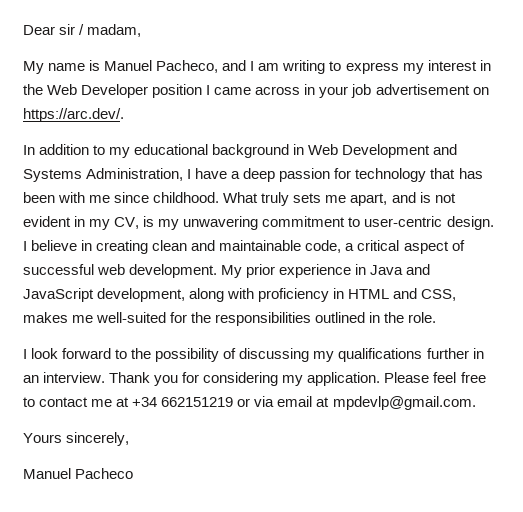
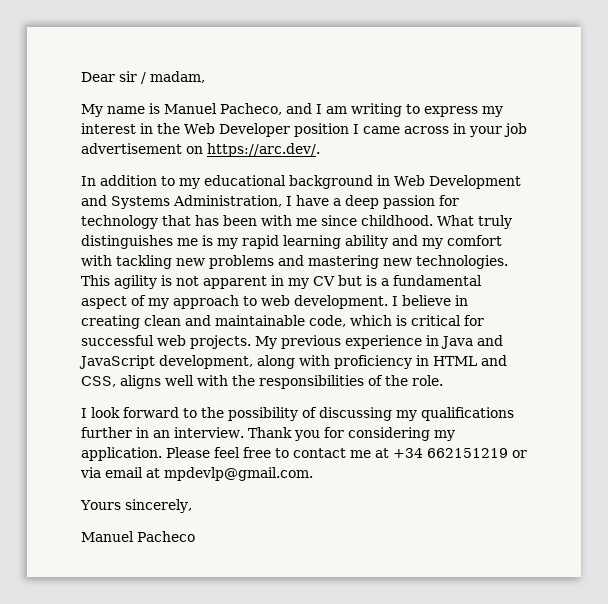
- What truly sets me apart, and is not evident in my CV, is my unwavering commitment to user-centric design.
+ What truly distinguishes me is my rapid learning ability and my comfort with tackling new problems and mastering new technologies. This agility is not apparent in my CV but is a fundamental aspect of my approach to web development.
- I believe in creating clean and maintainable code, a critical aspect of successful web development. My prior experience in Java and JavaScript development, along with proficiency in HTML and CSS, makes me well-suited for the responsibilities outlined in the role.
+ I believe in creating clean and maintainable code, which is critical for successful web projects. My previous experience in Java and JavaScript development, along with proficiency in HTML and CSS, aligns well with the responsibilities of the role.

